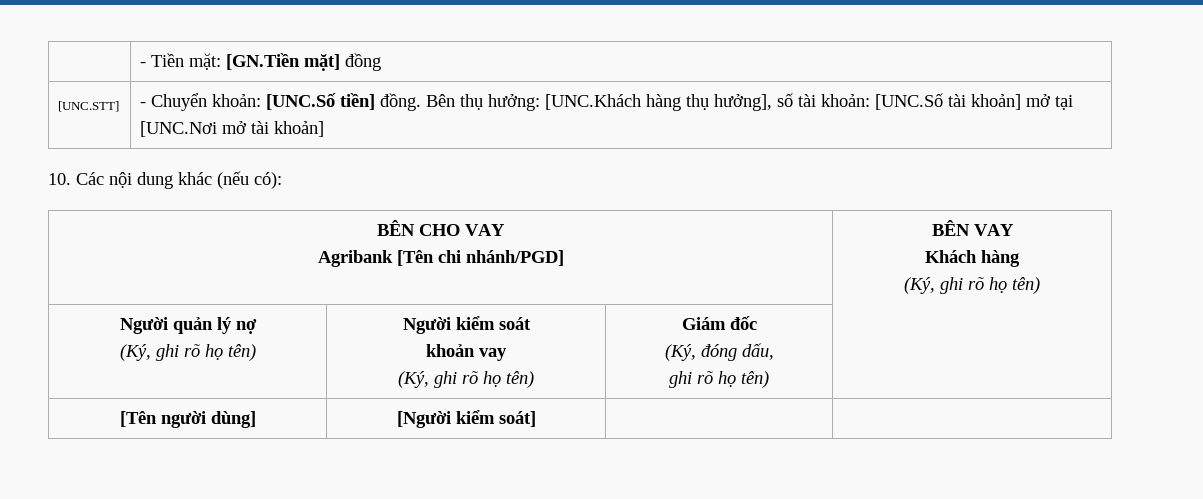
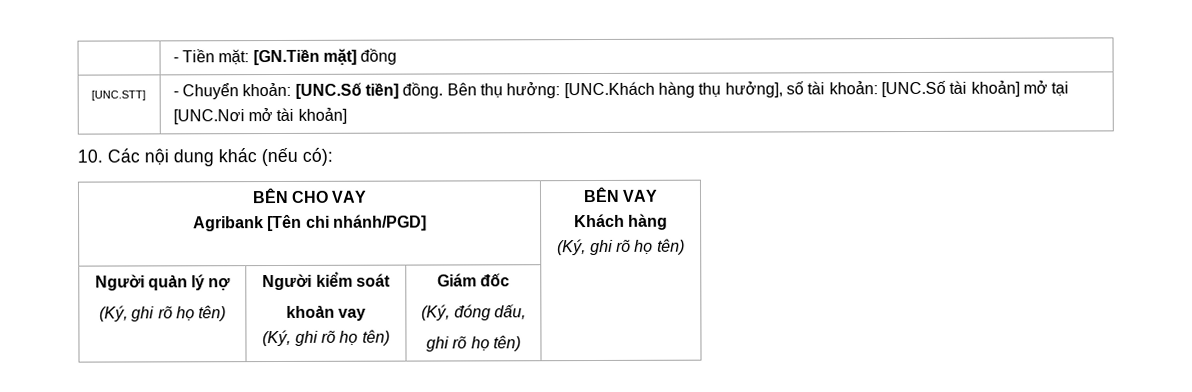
- [Tên người dùng] | [Người kiểm soát] | |

